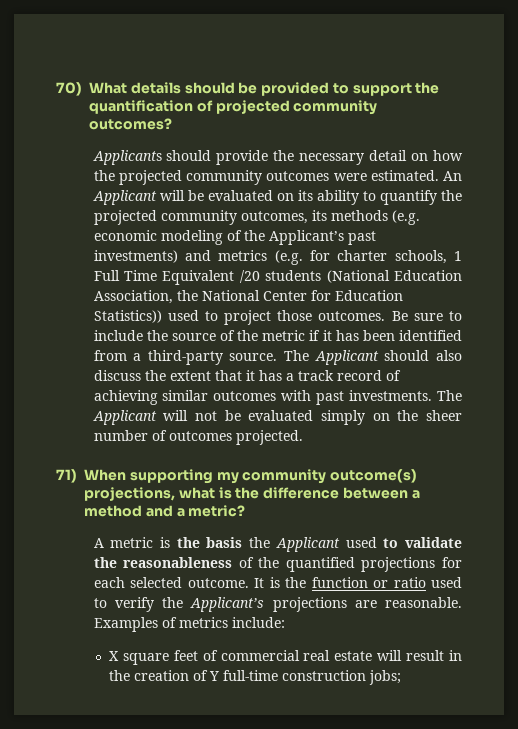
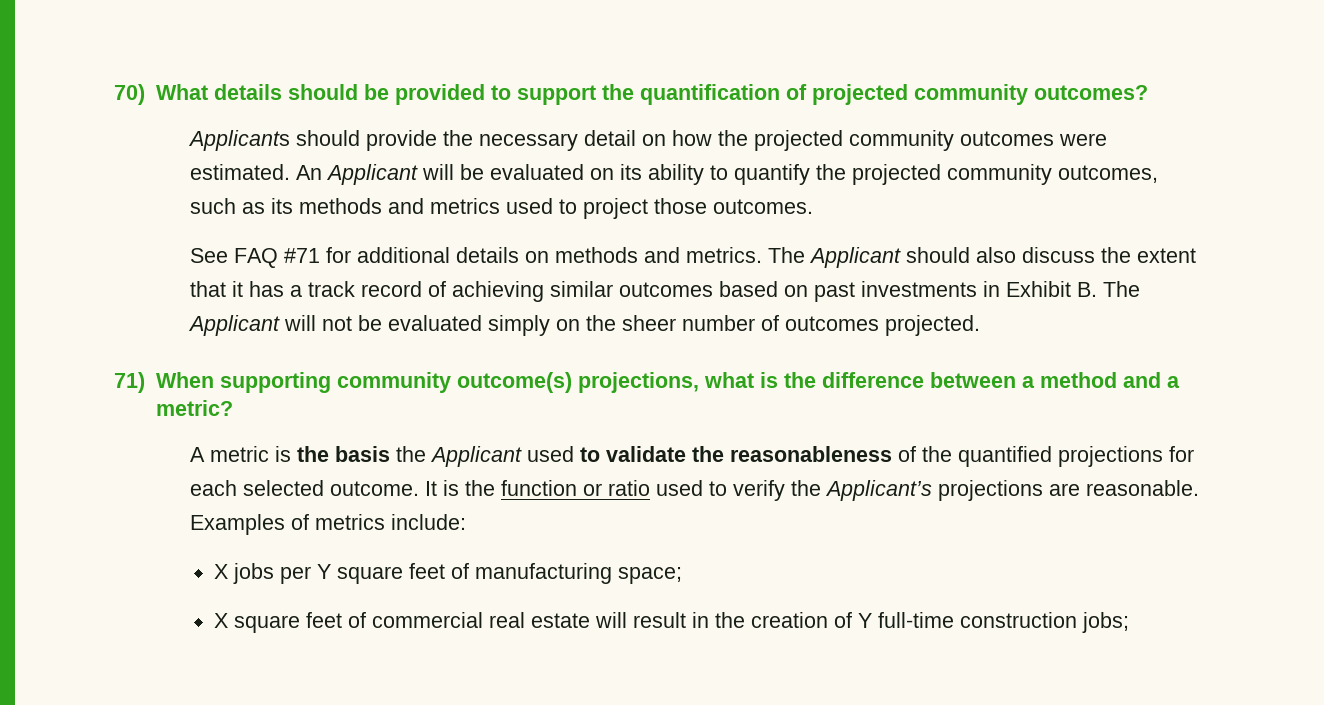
- An Applicant will be evaluated on its ability to quantify the projected community outcomes, its methods (e.g. economic modeling of the Applicant’s past investments) and metrics (e.g. for charter schools, 1 Full Time Equivalent /20 students (National Education Association, the National Center for Education Statistics)) used to project those outcomes. Be sure to include the source of the metric if it has been identified from a third-party source.
+ An Applicant will be evaluated on its ability to quantify the projected community outcomes, such as its methods and metrics used to project those outcomes.
+ See FAQ #71 for additional details on methods and metrics.
- The Applicant should also discuss the extent that it has a track record of achieving similar outcomes with past investments. The Applicant will not be evaluated simply on the sheer number of outcomes projected.
+ The Applicant should also discuss the extent that it has a track record of achieving similar outcomes based on past investments in Exhibit B. The Applicant will not be evaluated simply on the sheer number of outcomes projected.
- 71) When supporting my community outcome(s) projections, what is the difference between a method and a metric?
+ 71) When supporting community outcome(s) projections, what is the difference between a method and a metric?
+ X jobs per Y square feet of manufacturing space;

